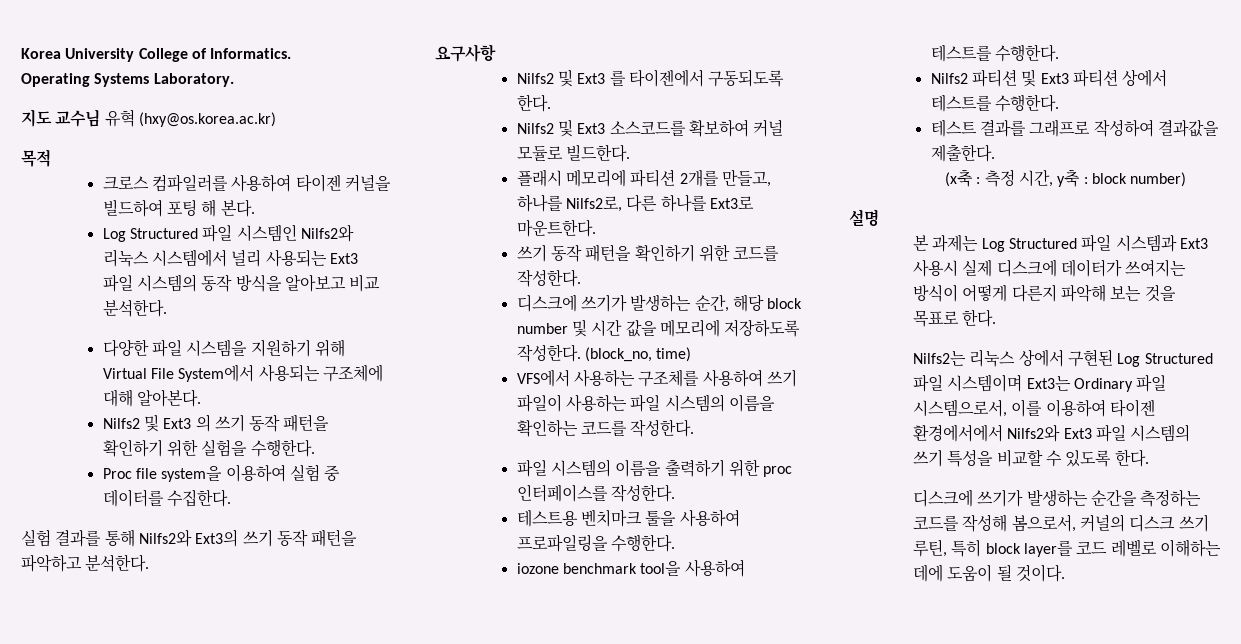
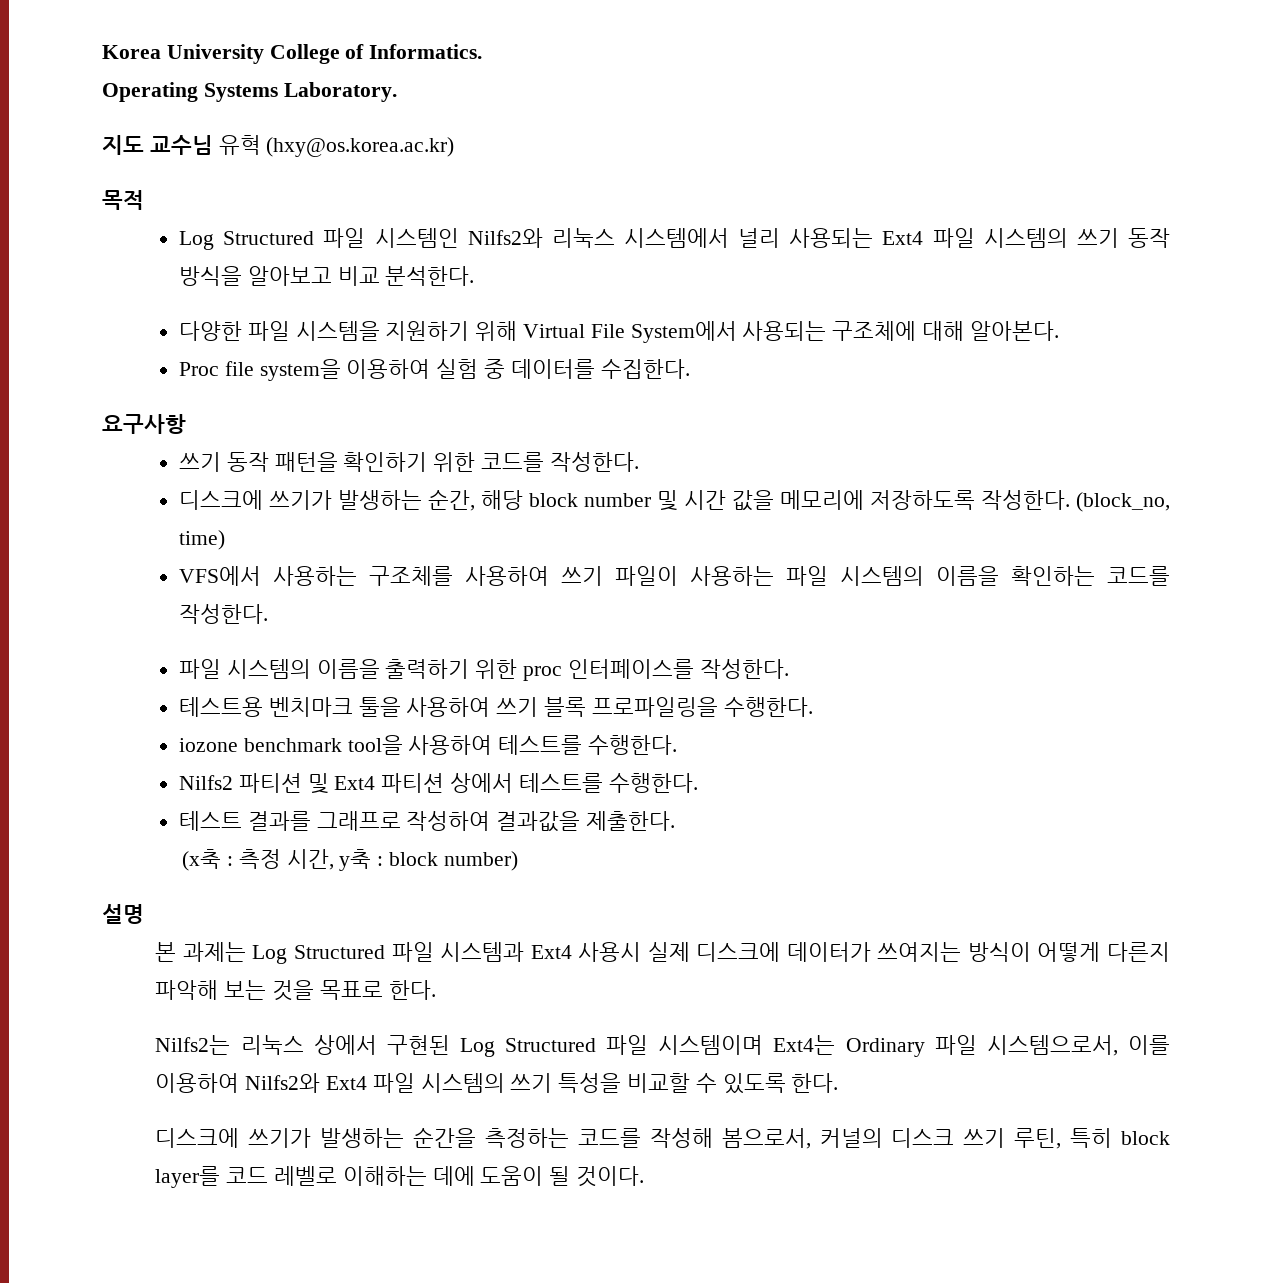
- 크로스 컴파일러를 사용하여 타이젠 커널을 빌드하여 포팅 해 본다.
- Log Structured 파일 시스템인 Nilfs2와 리눅스 시스템에서 널리 사용되는 Ext3 파일 시스템의 동작 방식을 알아보고 비교 분석한다.
+ Log Structured 파일 시스템인 Nilfs2와 리눅스 시스템에서 널리 사용되는 Ext4 파일 시스템의 쓰기 동작 방식을 알아보고 비교 분석한다.
- Nilfs2 및 Ext3 의 쓰기 동작 패턴을 확인하기 위한 실험을 수행한다.
- 실험 결과를 통해 Nilfs2와 Ext3의 쓰기 동작 패턴을 파악하고 분석한다.
  요구사항
- Nilfs2 및 Ext3 를 타이젠에서 구동되도록 한다.
- Nilfs2 및 Ext3 소스코드를 확보하여 커널 모듈로 빌드한다.
- 플래시 메모리에 파티션 2개를 만들고, 하나를 Nilfs2로, 다른 하나를 Ext3로 마운트한다.
- 테스트용 벤치마크 툴을 사용하여 프로파일링을 수행한다.
+ 테스트용 벤치마크 툴을 사용하여 쓰기 블록 프로파일링을 수행한다.
- Nilfs2 파티션 및 Ext3 파티션 상에서 테스트를 수행한다.
+ Nilfs2 파티션 및 Ext4 파티션 상에서 테스트를 수행한다.
- 본 과제는 Log Structured 파일 시스템과 Ext3 사용시 실제 디스크에 데이터가 쓰여지는 방식이 어떻게 다른지 파악해 보는 것을 목표로 한다.
+ 본 과제는 Log Structured 파일 시스템과 Ext4 사용시 실제 디스크에 데이터가 쓰여지는 방식이 어떻게 다른지 파악해 보는 것을 목표로 한다.
- Nilfs2는 리눅스 상에서 구현된 Log Structured 파일 시스템이며 Ext3는 Ordinary 파일 시스템으로서, 이를 이용하여 타이젠 환경에서에서 Nilfs2와 Ext3 파일 시스템의 쓰기 특성을 비교할 수 있도록 한다.
+ Nilfs2는 리눅스 상에서 구현된 Log Structured 파일 시스템이며 Ext4는 Ordinary 파일 시스템으로서, 이를 이용하여 Nilfs2와 Ext4 파일 시스템의 쓰기 특성을 비교할 수 있도록 한다.

